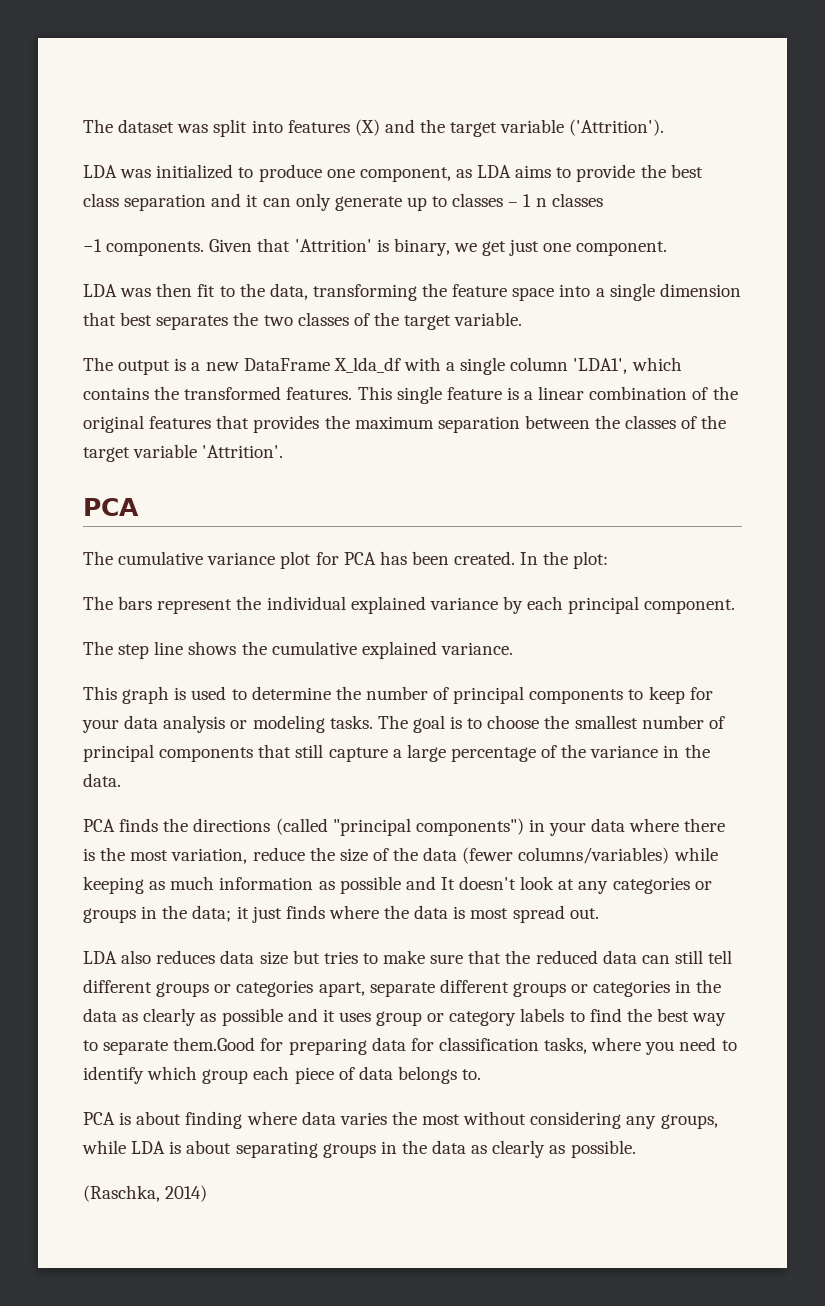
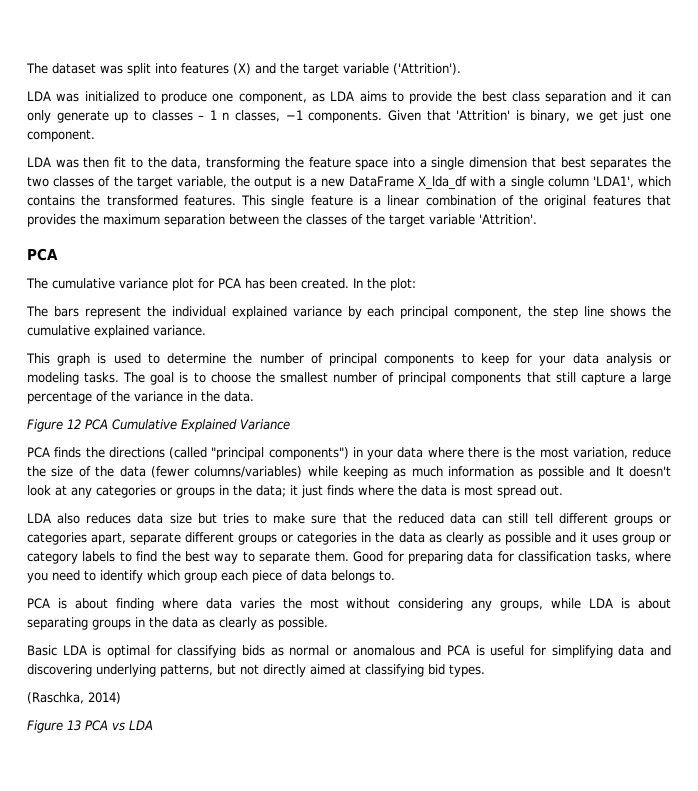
- LDA was initialized to produce one component, as LDA aims to provide the best class separation and it can only generate up to classes – 1 n classes
- −1 components.
+ LDA was initialized to produce one component, as LDA aims to provide the best class separation and it can only generate up to classes – 1 n classes, −1 components.
- LDA was then fit to the data, transforming the feature space into a single dimension that best separates the two classes of the target variable.
- The output is a new DataFrame X_lda_df with a single column 'LDA1', which contains the transformed features.
+ LDA was then fit to the data, transforming the feature space into a single dimension that best separates the two classes of the target variable, the output is a new DataFrame X_lda_df with a single column 'LDA1', which contains the transformed features.
- The bars represent the individual explained variance by each principal component.
- The step line shows the cumulative explained variance.
+ The bars represent the individual explained variance by each principal component, the step line shows the cumulative explained variance.
+ Figure 12 PCA Cumulative Explained Variance
- LDA also reduces data size but tries to make sure that the reduced data can still tell different groups or categories apart, separate different groups or categories in the data as clearly as possible and it uses group or category labels to find the best way to separate them.Good for preparing data for classification tasks, where you need to identify which group each piece of data belongs to.
+ LDA also reduces data size but tries to make sure that the reduced data can still tell different groups or categories apart, separate different groups or categories in the data as clearly as possible and it uses group or category labels to find the best way to separate them. Good for preparing data for classification tasks, where you need to identify which group each piece of data belongs to.
+ Basic LDA is optimal for classifying bids as normal or anomalous and PCA is useful for simplifying data and discovering underlying patterns, but not directly aimed at classifying bid types.
  (Raschka, 2014)
+ Figure 13 PCA vs LDA

